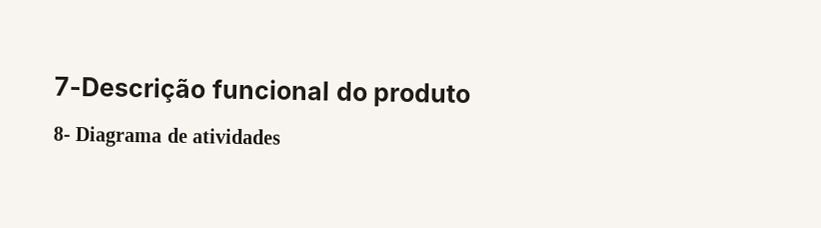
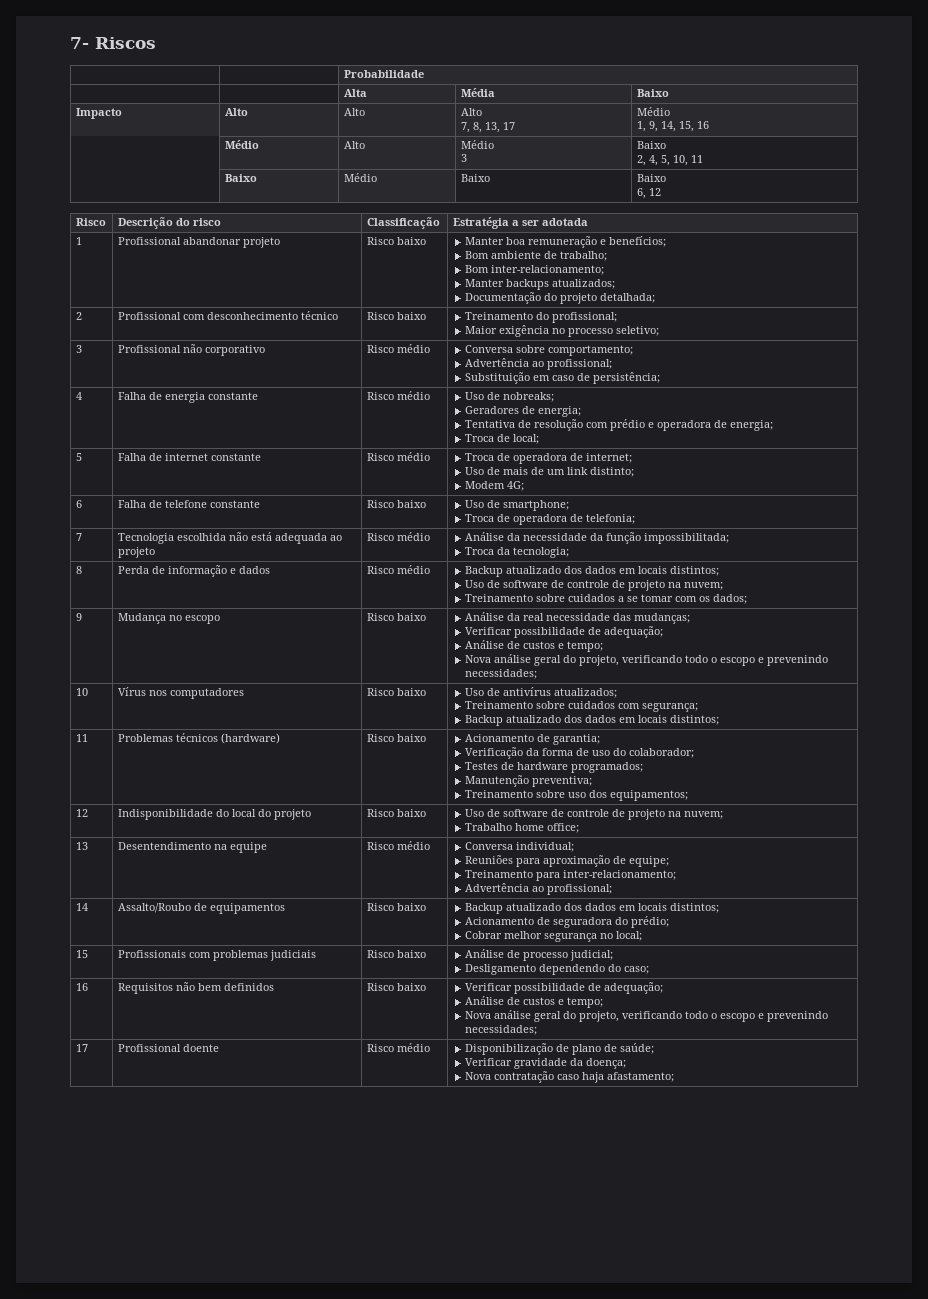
- 7-Descrição funcional do produto
- 8- Diagrama de atividades
+ 7- Riscos
+ | | Probabilidade
+ | | Alta | Média | Baixo
+ Impacto | Alto | Alto | Alto
+ 7, 8, 13, 17 | Médio
+ 1, 9, 14, 15, 16
+ | Médio | Alto | Médio
+ 3 | Baixo
+ 2, 4, 5, 10, 11
+ | Baixo | Médio | Baixo | Baixo
+ 6, 12
+ Risco | Descrição do risco | Classificação | Estratégia a ser adotada
+ 1 | Profissional abandonar projeto | Risco baixo | Manter boa remuneração e benefícios;
+ Bom ambiente de trabalho;
+ Bom inter-relacionamento;
+ Manter backups atualizados;
+ Documentação do projeto detalhada;
+ 2 | Profissional com desconhecimento técnico | Risco baixo | Treinamento do profissional;
+ Maior exigência no processo seletivo;
+ 3 | Profissional não corporativo | Risco médio | Conversa sobre comportamento;
+ Advertência ao profissional;
+ Substituição em caso de persistência;
+ 4 | Falha de energia constante | Risco médio | Uso de nobreaks;
+ Geradores de energia;
+ Tentativa de resolução com prédio e operadora de energia;
+ Troca de local;
+ 5 | Falha de internet constante | Risco médio | Troca de operadora de internet;
+ Uso de mais de um link distinto;
+ Modem 4G;
+ 6 | Falha de telefone constante | Risco baixo | Uso de smartphone;
+ Troca de operadora de telefonia;
+ 7 | Tecnologia escolhida não está adequada ao projeto | Risco médio | Análise da necessidade da função impossibilitada;
+ Troca da tecnologia;
+ 8 | Perda de informação e dados | Risco médio | Backup atualizado dos dados em locais distintos;
+ Uso de software de controle de projeto na nuvem;
+ Treinamento sobre cuidados a se tomar com os dados;
+ 9 | Mudança no escopo | Risco baixo | Análise da real necessidade das mudanças;
+ Verificar possibilidade de adequação;
+ Análise de custos e tempo;
+ Nova análise geral do projeto, verificando todo o escopo e prevenindo necessidades;
+ 10 | Vírus nos computadores | Risco baixo | Uso de antivírus atualizados;
+ Treinamento sobre cuidados com segurança;
+ Backup atualizado dos dados em locais distintos;
+ 11 | Problemas técnicos (hardware) | Risco baixo | Acionamento de garantia;
+ Verificação da forma de uso do colaborador;
+ Testes de hardware programados;
+ Manutenção preventiva;
+ Treinamento sobre uso dos equipamentos;
+ 12 | Indisponibilidade do local do projeto | Risco baixo | Uso de software de controle de projeto na nuvem;
+ Trabalho home office;
+ 13 | Desentendimento na equipe | Risco médio | Conversa individual;
+ Reuniões para aproximação de equipe;
+ Treinamento para inter-relacionamento;
+ Advertência ao profissional;
+ 14 | Assalto/Roubo de equipamentos | Risco baixo | Backup atualizado dos dados em locais distintos;
+ Acionamento de seguradora do prédio;
+ Cobrar melhor segurança no local;
+ 15 | Profissionais com problemas judiciais | Risco baixo | Análise de processo judicial;
+ Desligamento dependendo do caso;
+ 16 | Requisitos não bem definidos | Risco baixo | Verificar possibilidade de adequação;
+ Análise de custos e tempo;
+ Nova análise geral do projeto, verificando todo o escopo e prevenindo necessidades;
+ 17 | Profissional doente | Risco médio | Disponibilização de plano de saúde;
+ Verificar gravidade da doença;
+ Nova contratação caso haja afastamento;

